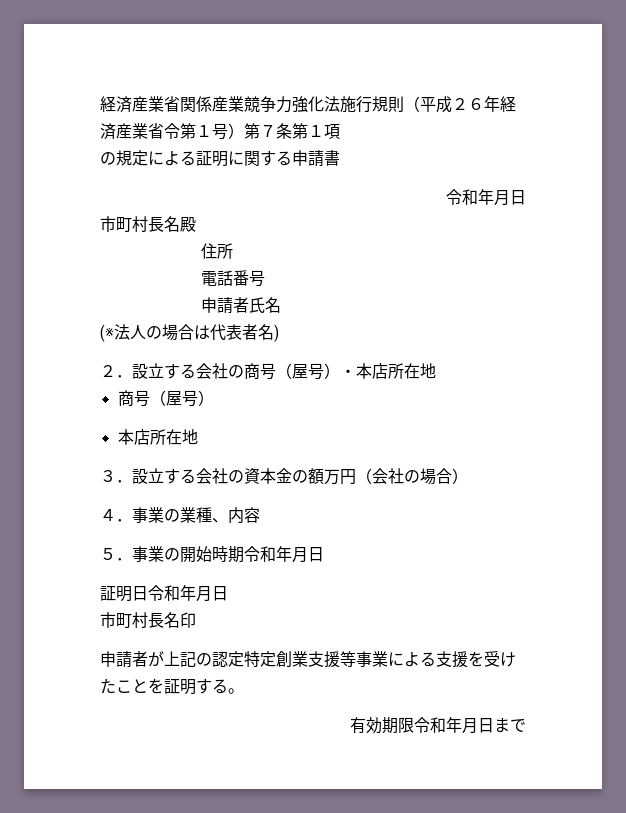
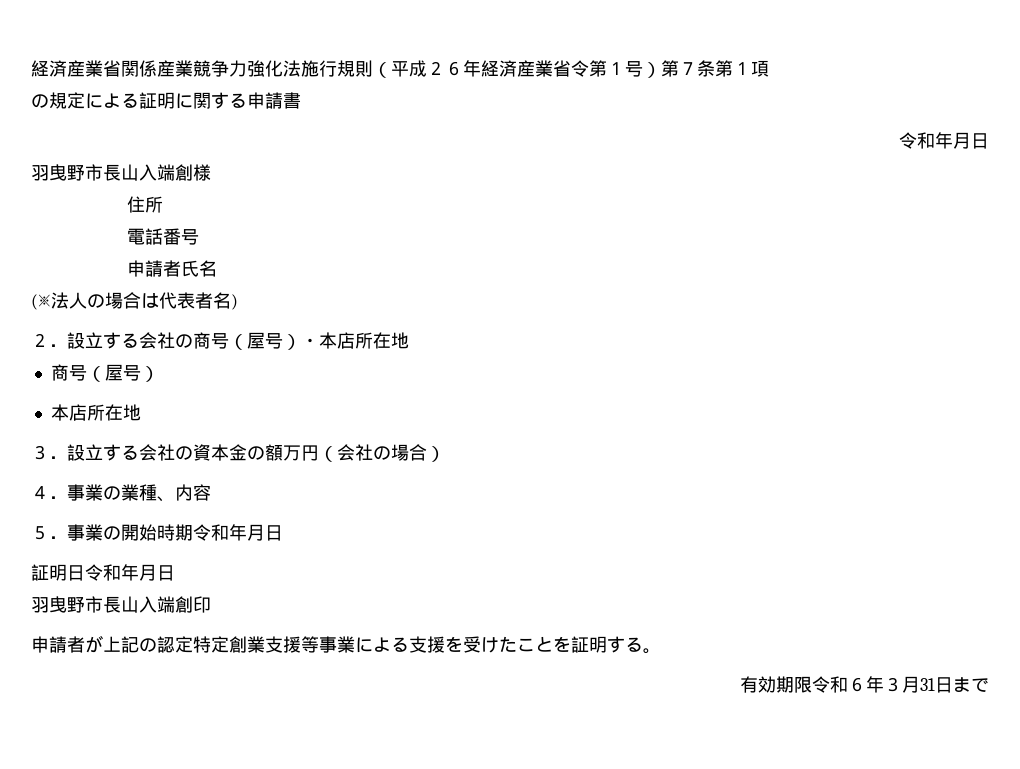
- 市町村長名殿
+ 羽曳野市長山入端創様
- 市町村長名印
+ 羽曳野市長山入端創印
- 有効期限令和年月日まで
+ 有効期限令和６年３月31日まで

